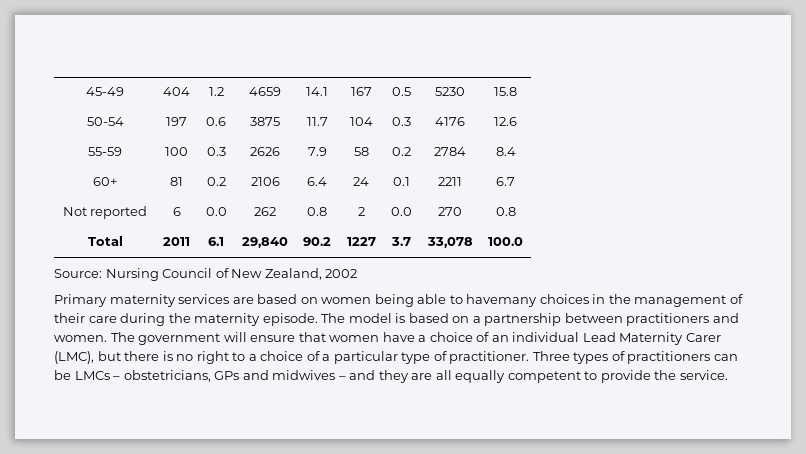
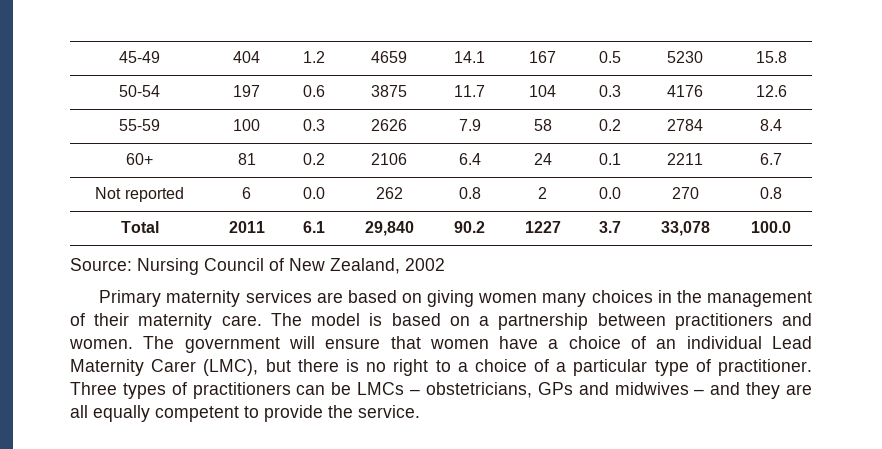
- Primary maternity services are based on women being able to havemany choices in the management of their care during the maternity episode.
+ Primary maternity services are based on giving women many choices in the management of their maternity care.

